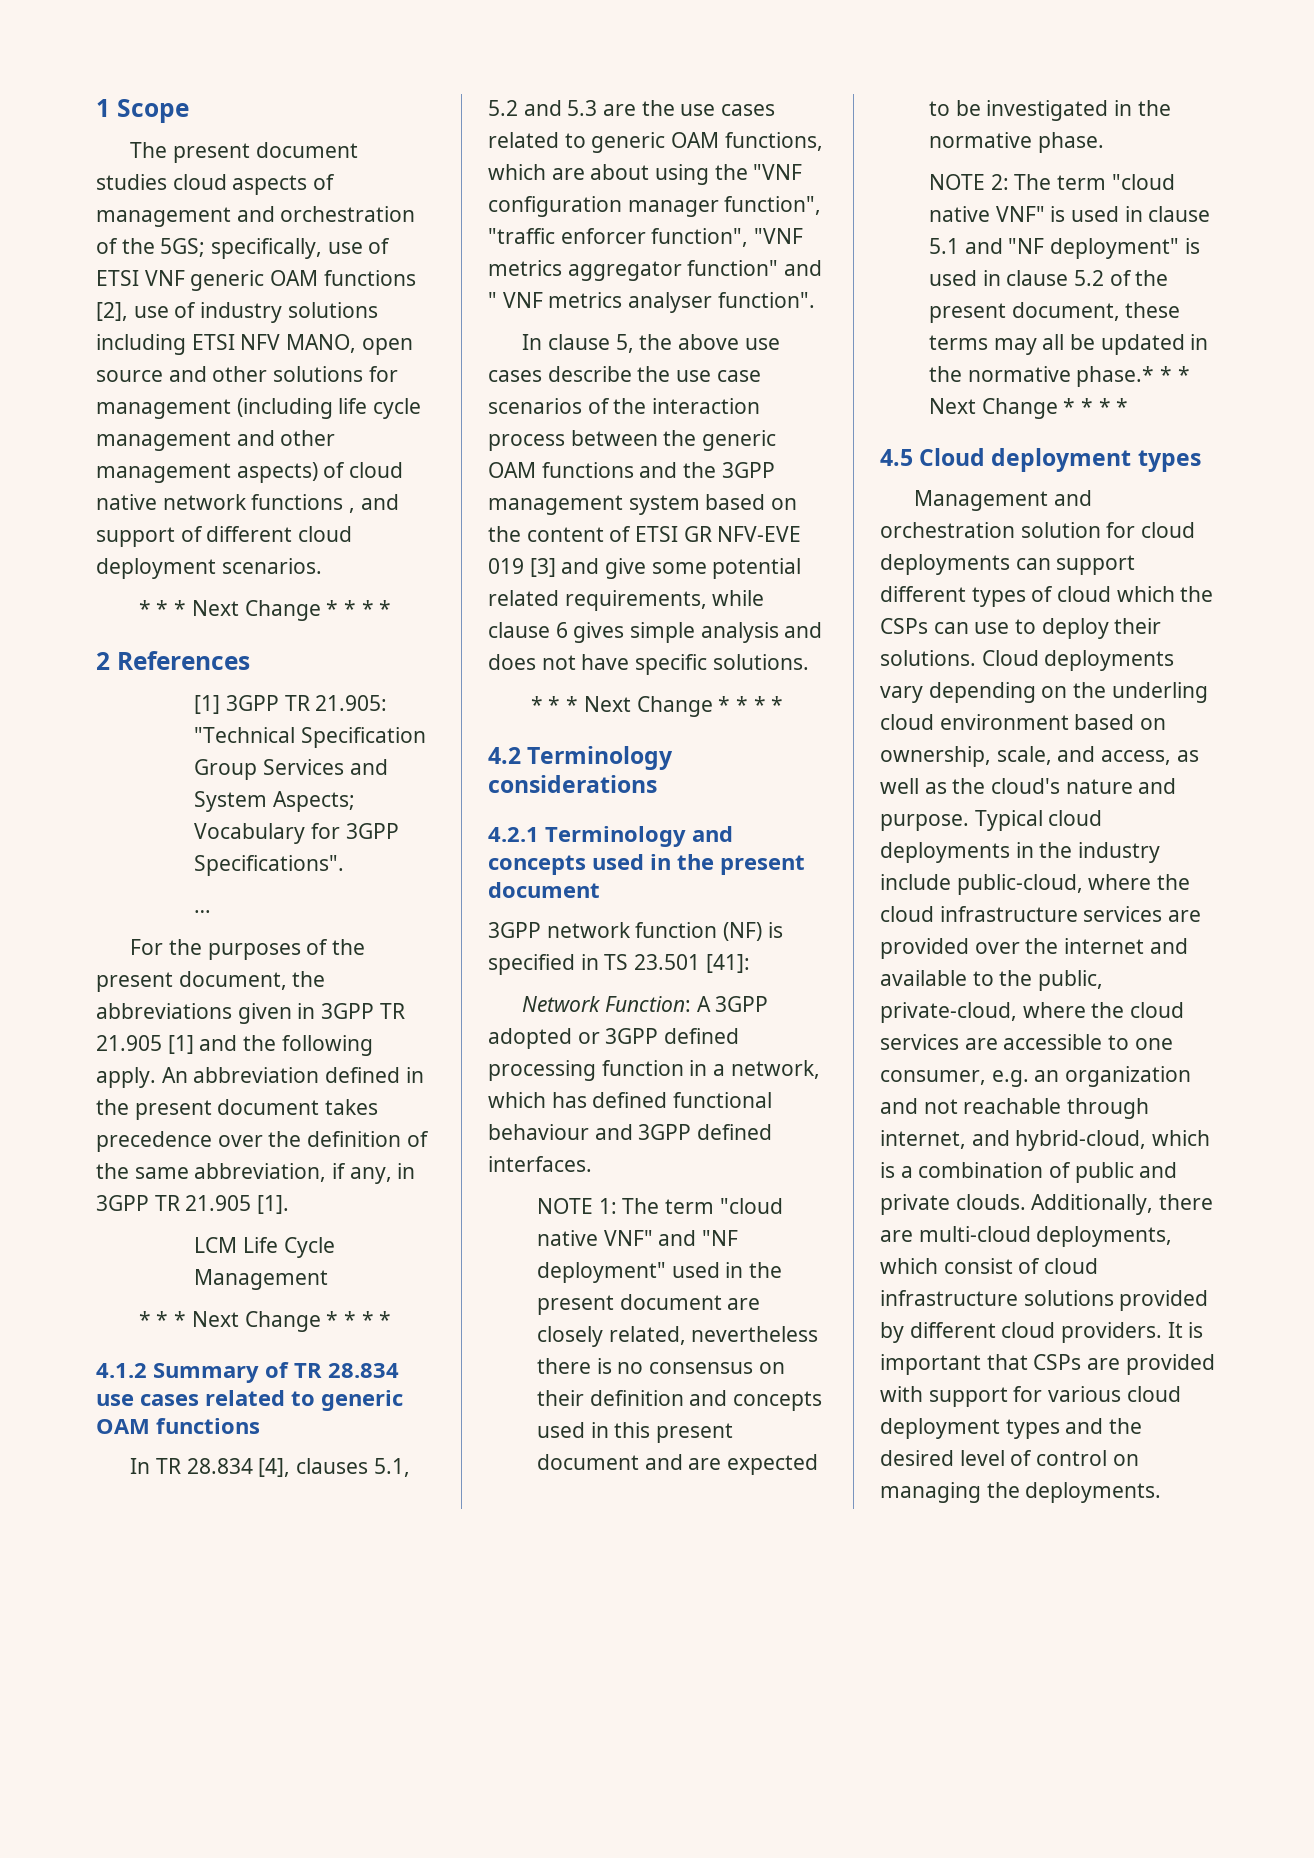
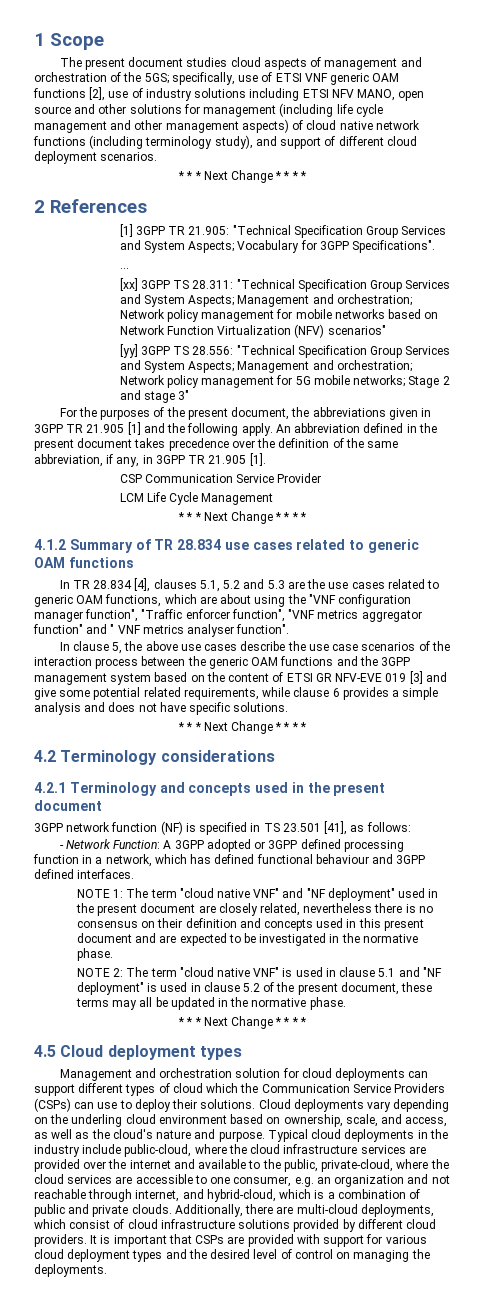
- The present document studies cloud aspects of management and orchestration of the 5GS; specifically, use of ETSI VNF generic OAM functions [2], use of industry solutions including ETSI NFV MANO, open source and other solutions for management (including life cycle management and other management aspects) of cloud native network functions , and support of different cloud deployment scenarios.
+ The present document studies cloud aspects of management and orchestration of the 5GS; specifically, use of ETSI VNF generic OAM functions [2], use of industry solutions including ETSI NFV MANO, open source and other solutions for management (including life cycle management and other management aspects) of cloud native network functions (including terminology study), and support of different cloud deployment scenarios.
+ [xx] 3GPP TS 28.311: "Technical Specification Group Services and System Aspects; Management and orchestration; Network policy management for mobile networks based on Network Function Virtualization (NFV) scenarios"
+ [yy] 3GPP TS 28.556: "Technical Specification Group Services and System Aspects; Management and orchestration; Network policy management for 5G mobile networks; Stage 2 and stage 3"
+ CSP Communication Service Provider
- In TR 28.834 [4], clauses 5.1, 5.2 and 5.3 are the use cases related to generic OAM functions, which are about using the "VNF configuration manager function", "traffic enforcer function", "VNF metrics aggregator function" and " VNF metrics analyser function".
+ In TR 28.834 [4], clauses 5.1, 5.2 and 5.3 are the use cases related to generic OAM functions, which are about using the "VNF configuration manager function", "Traffic enforcer function", "VNF metrics aggregator function" and " VNF metrics analyser function".
- In clause 5, the above use cases describe the use case scenarios of the interaction process between the generic OAM functions and the 3GPP management system based on the content of ETSI GR NFV-EVE 019 [3] and give some potential related requirements, while clause 6 gives simple analysis and does not have specific solutions.
+ In clause 5, the above use cases describe the use case scenarios of the interaction process between the generic OAM functions and the 3GPP management system based on the content of ETSI GR NFV-EVE 019 [3] and give some potential related requirements, while clause 6 provides a simple analysis and does not have specific solutions.
- 3GPP network function (NF) is specified in TS 23.501 [41]:
- Network Function: A 3GPP adopted or 3GPP defined processing function in a network, which has defined functional behaviour and 3GPP defined interfaces.
+ 3GPP network function (NF) is specified in TS 23.501 [41], as follows:
+ - Network Function: A 3GPP adopted or 3GPP defined processing function in a network, which has defined functional behaviour and 3GPP defined interfaces.
- NOTE 2: The term "cloud native VNF" is used in clause 5.1 and "NF deployment" is used in clause 5.2 of the present document, these terms may all be updated in the normative phase.* * * Next Change * * * *
+ NOTE 2: The term "cloud native VNF" is used in clause 5.1 and "NF deployment" is used in clause 5.2 of the present document, these terms may all be updated in the normative phase.
+ * * * Next Change * * * *
- Management and orchestration solution for cloud deployments can support different types of cloud which the CSPs can use to deploy their solutions.
+ Management and orchestration solution for cloud deployments can support different types of cloud which the Communication Service Providers (CSPs) can use to deploy their solutions.

